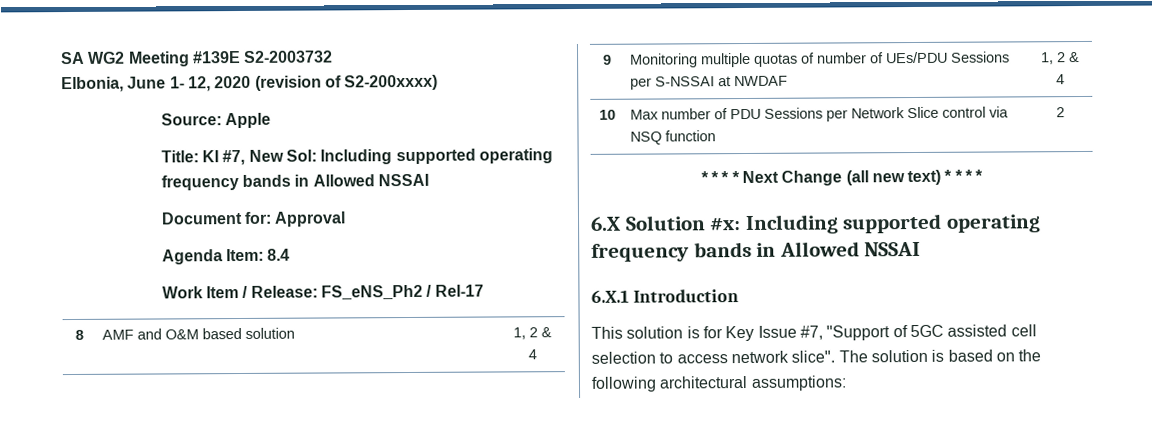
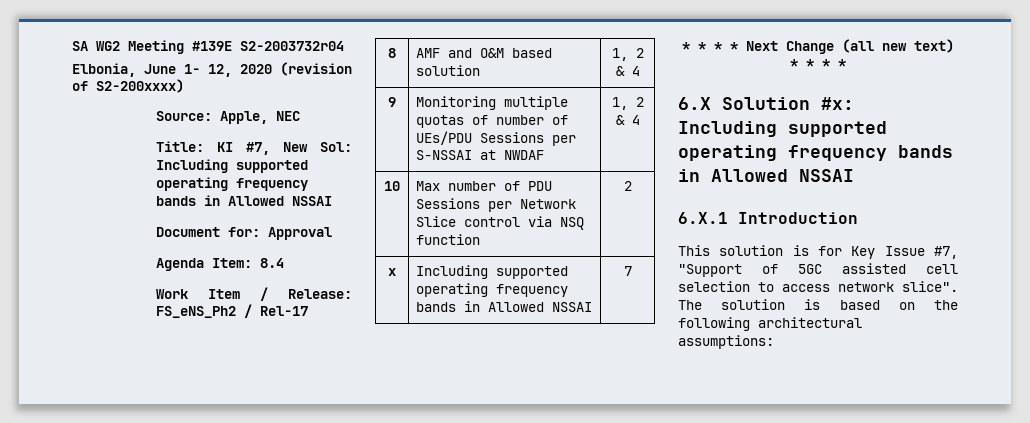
- SA WG2 Meeting #139E S2-2003732
+ SA WG2 Meeting #139E S2-2003732r04
- Source: Apple
+ Source: Apple, NEC
+ x | Including supported operating frequency bands in Allowed NSSAI | 7

